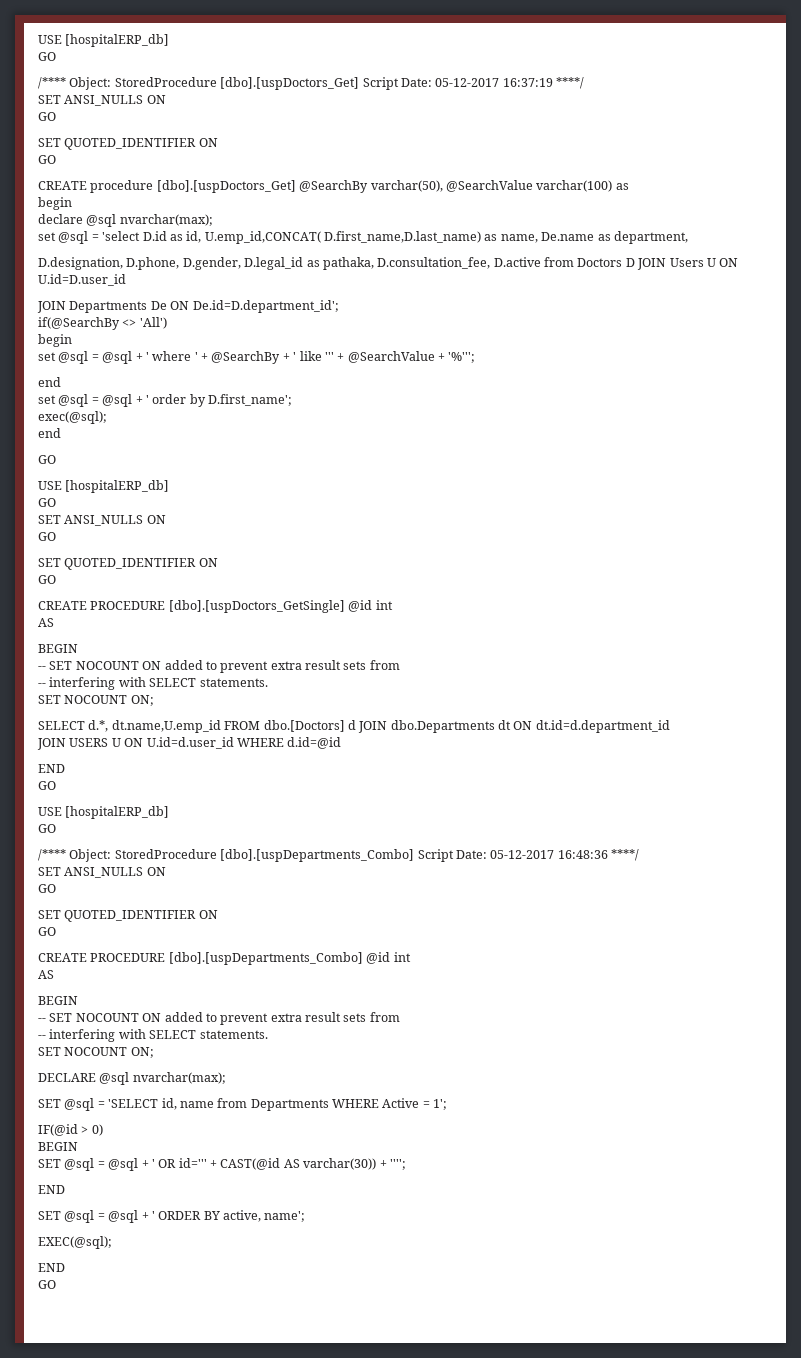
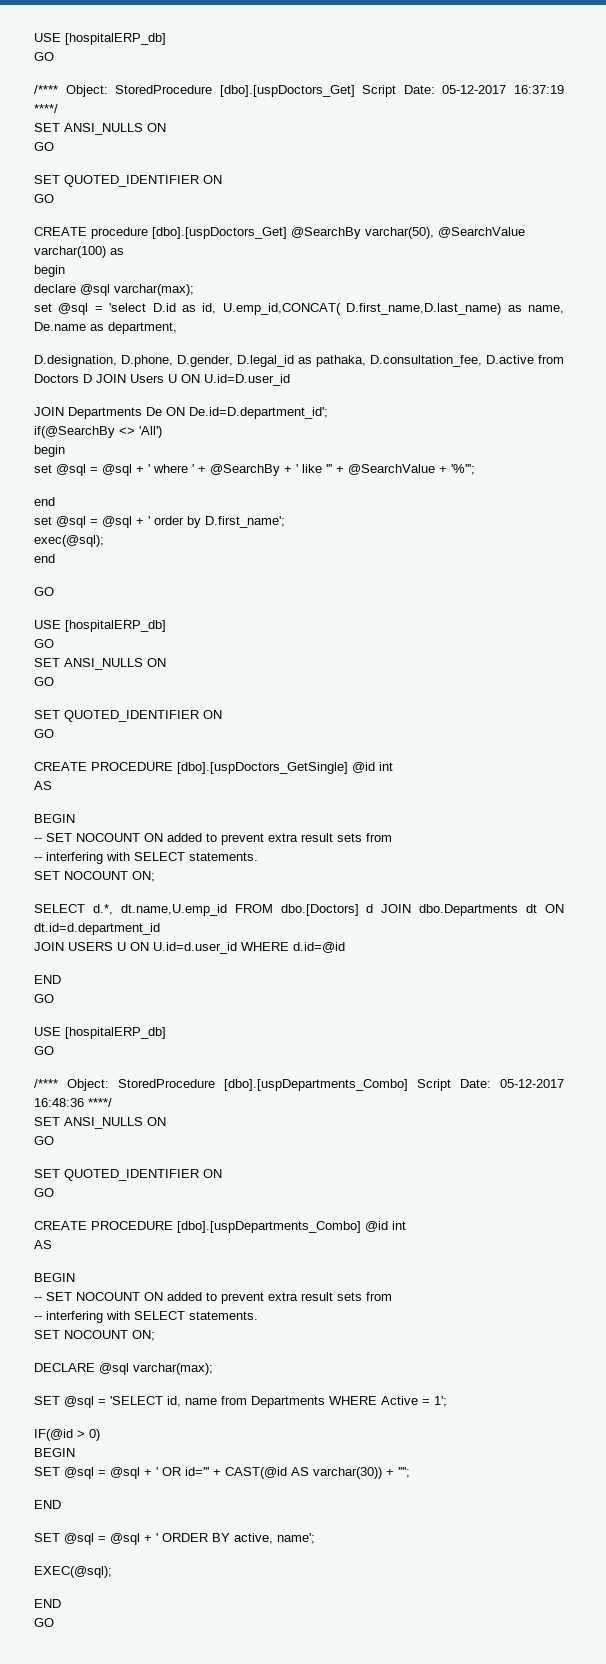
- declare @sql nvarchar(max);
+ declare @sql varchar(max);
- DECLARE @sql nvarchar(max);
+ DECLARE @sql varchar(max);

